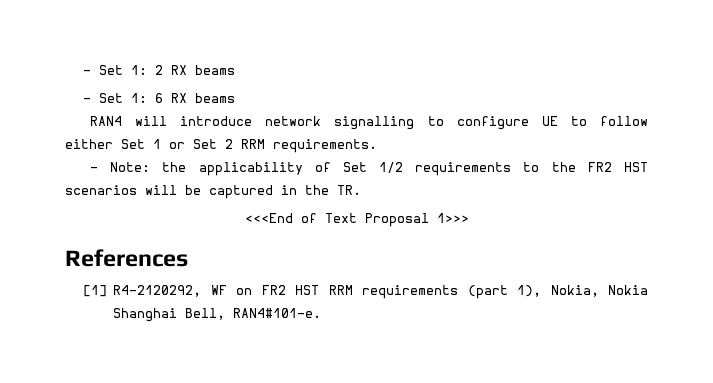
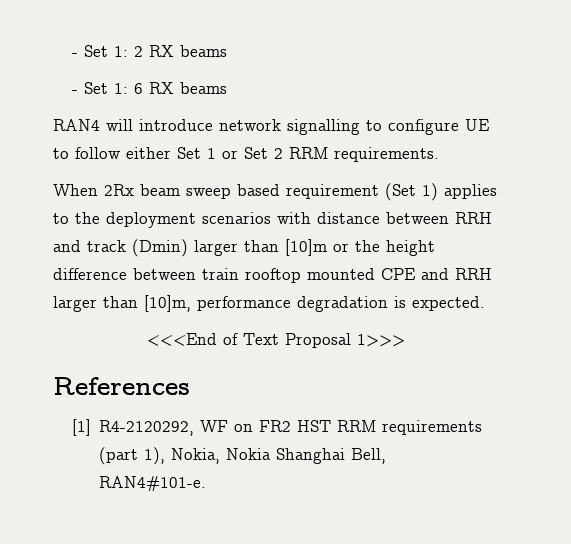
- - Note: the applicability of Set 1/2 requirements to the FR2 HST scenarios will be captured in the TR.
+ When 2Rx beam sweep based requirement (Set 1) applies to the deployment scenarios with distance between RRH and track (Dmin) larger than [10]m or the height difference between train rooftop mounted CPE and RRH larger than [10]m, performance degradation is expected.

